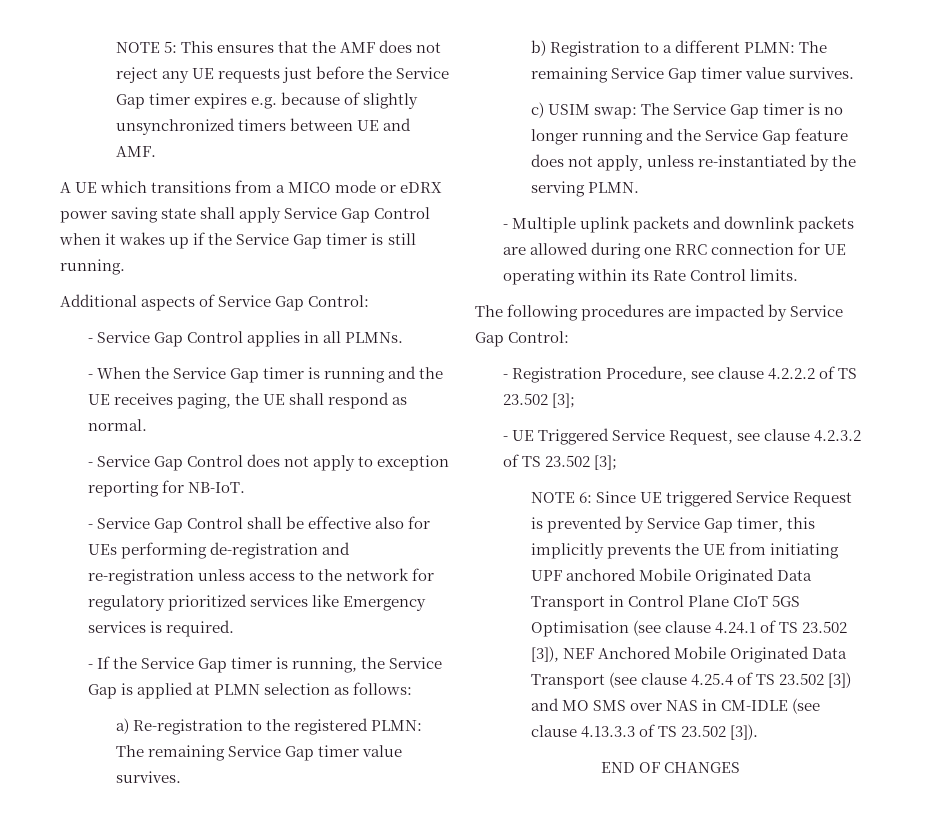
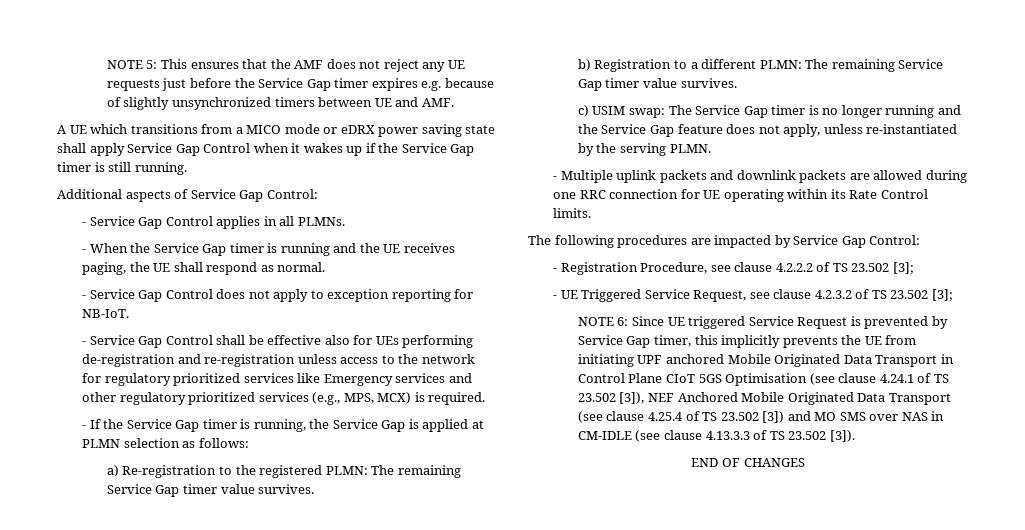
- - Service Gap Control shall be effective also for UEs performing de-registration and re-registration unless access to the network for regulatory prioritized services like Emergency services is required.
+ - Service Gap Control shall be effective also for UEs performing de-registration and re-registration unless access to the network for regulatory prioritized services like Emergency services and other regulatory prioritized services (e.g., MPS, MCX) is required.

